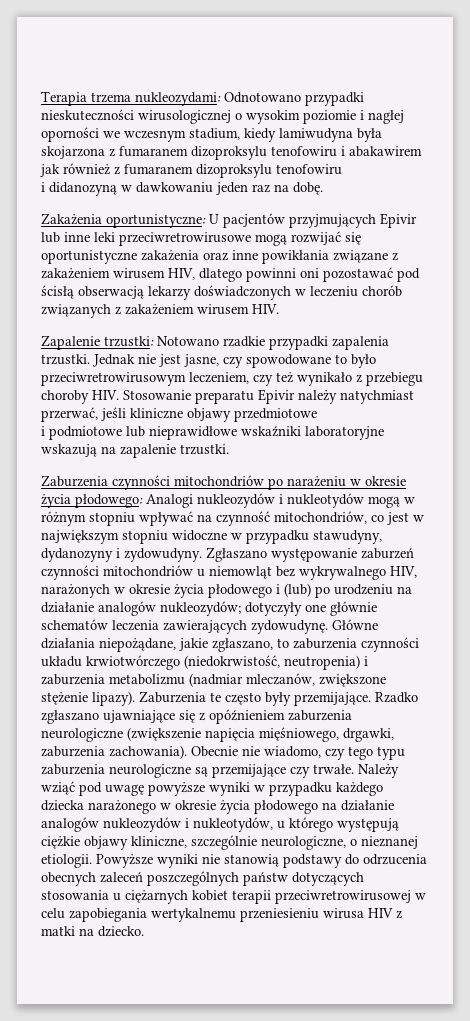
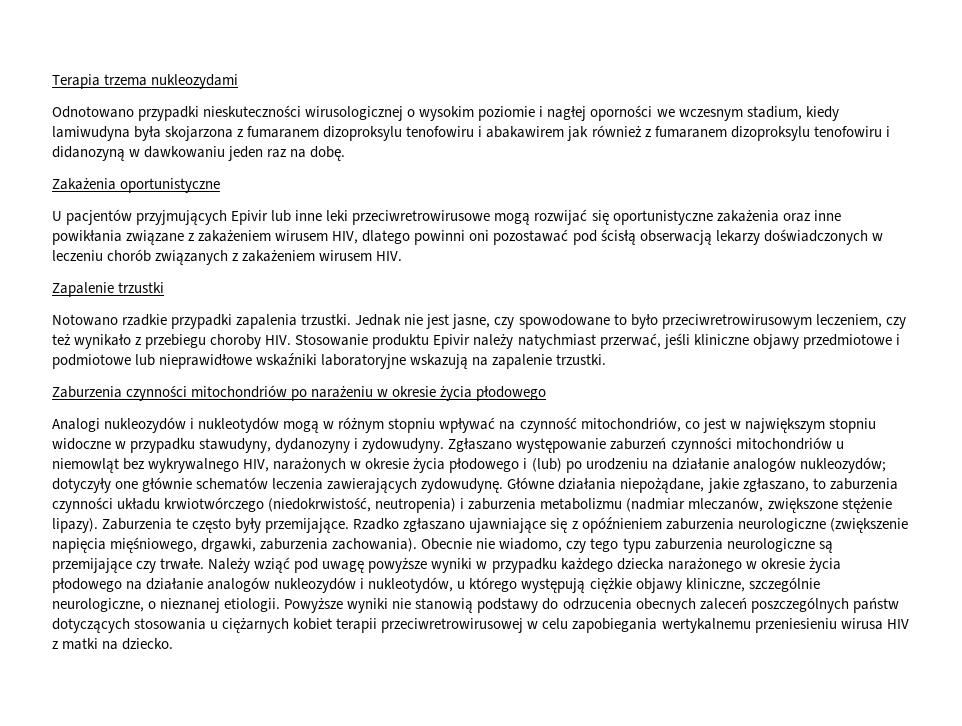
- Terapia trzema nukleozydami: Odnotowano przypadki nieskuteczności wirusologicznej o wysokim poziomie i nagłej oporności we wczesnym stadium, kiedy lamiwudyna była skojarzona z fumaranem dizoproksylu tenofowiru i abakawirem jak również z fumaranem dizoproksylu tenofowiru
- i didanozyną w dawkowaniu jeden raz na dobę.
+ Terapia trzema nukleozydami
+ Odnotowano przypadki nieskuteczności wirusologicznej o wysokim poziomie i nagłej oporności we wczesnym stadium, kiedy lamiwudyna była skojarzona z fumaranem dizoproksylu tenofowiru i abakawirem jak również z fumaranem dizoproksylu tenofowiru i didanozyną w dawkowaniu jeden raz na dobę.
- Zakażenia oportunistyczne: U pacjentów przyjmujących Epivir lub inne leki przeciwretrowirusowe mogą rozwijać się oportunistyczne zakażenia oraz inne powikłania związane z zakażeniem wirusem HIV, dlatego powinni oni pozostawać pod ścisłą obserwacją lekarzy doświadczonych w leczeniu chorób związanych z zakażeniem wirusem HIV.
+ Zakażenia oportunistyczne
+ U pacjentów przyjmujących Epivir lub inne leki przeciwretrowirusowe mogą rozwijać się oportunistyczne zakażenia oraz inne powikłania związane z zakażeniem wirusem HIV, dlatego powinni oni pozostawać pod ścisłą obserwacją lekarzy doświadczonych w leczeniu chorób związanych z zakażeniem wirusem HIV.
- Zapalenie trzustki: Notowano rzadkie przypadki zapalenia trzustki.
+ Zapalenie trzustki
+ Notowano rzadkie przypadki zapalenia trzustki.
- Jednak nie jest jasne, czy spowodowane to było przeciwretrowirusowym leczeniem, czy też wynikało z przebiegu choroby HIV. Stosowanie preparatu Epivir należy natychmiast przerwać, jeśli kliniczne objawy przedmiotowe
- i podmiotowe lub nieprawidłowe wskaźniki laboratoryjne wskazują na zapalenie trzustki.
+ Jednak nie jest jasne, czy spowodowane to było przeciwretrowirusowym leczeniem, czy też wynikało z przebiegu choroby HIV. Stosowanie produktu Epivir należy natychmiast przerwać, jeśli kliniczne objawy przedmiotowe i podmiotowe lub nieprawidłowe wskaźniki laboratoryjne wskazują na zapalenie trzustki.
- Zaburzenia czynności mitochondriów po narażeniu w okresie życia płodowego: Analogi nukleozydów i nukleotydów mogą w różnym stopniu wpływać na czynność mitochondriów, co jest w największym stopniu widoczne w przypadku stawudyny, dydanozyny i zydowudyny.
+ Zaburzenia czynności mitochondriów po narażeniu w okresie życia płodowego
+ Analogi nukleozydów i nukleotydów mogą w różnym stopniu wpływać na czynność mitochondriów, co jest w największym stopniu widoczne w przypadku stawudyny, dydanozyny i zydowudyny.

